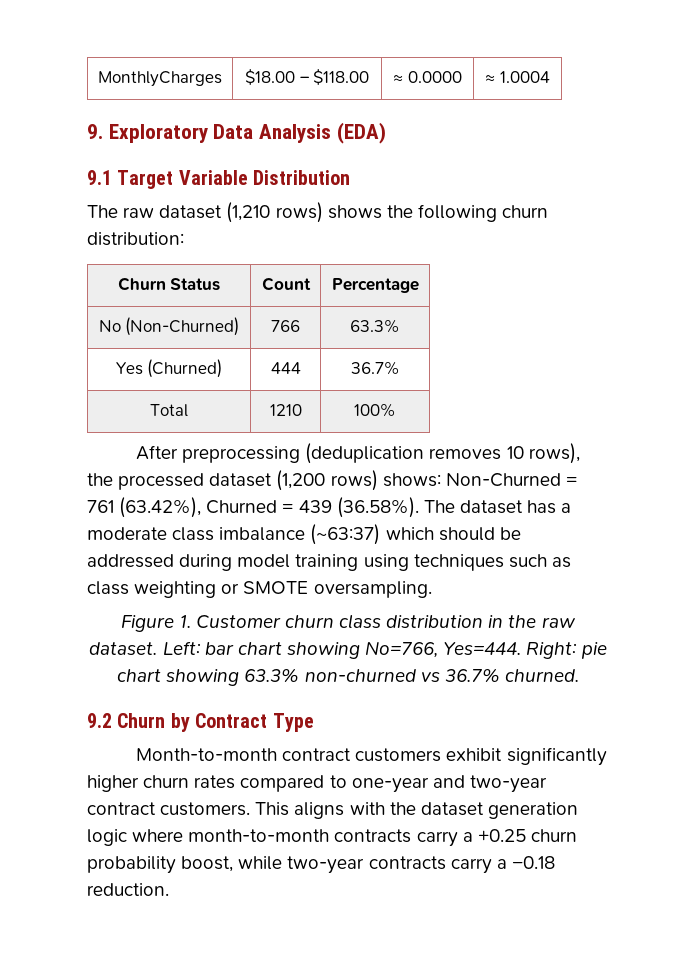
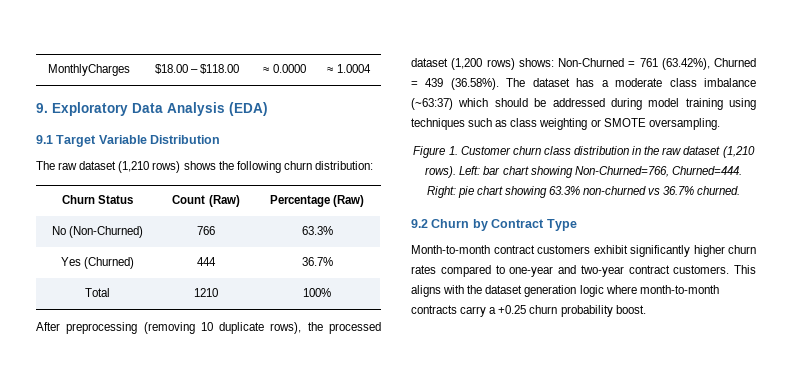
- Churn Status | Count | Percentage
+ Churn Status | Count (Raw) | Percentage (Raw)
- After preprocessing (deduplication removes 10 rows), the processed dataset (1,200 rows) shows: Non-Churned = 761 (63.42%), Churned = 439 (36.58%). The dataset has a moderate class imbalance (~63:37) which should be addressed during model training using techniques such as class weighting or SMOTE oversampling.
+ After preprocessing (removing 10 duplicate rows), the processed dataset (1,200 rows) shows: Non-Churned = 761 (63.42%), Churned = 439 (36.58%). The dataset has a moderate class imbalance (~63:37) which should be addressed during model training using techniques such as class weighting or SMOTE oversampling.
- Figure 1. Customer churn class distribution in the raw dataset.
+ Figure 1. Customer churn class distribution in the raw dataset (1,210 rows).
- Left: bar chart showing No=766, Yes=444.
+ Left: bar chart showing Non-Churned=766, Churned=444.
- This aligns with the dataset generation logic where month-to-month contracts carry a +0.25 churn probability boost, while two-year contracts carry a −0.18 reduction.
+ This aligns with the dataset generation logic where month-to-month contracts carry a +0.25 churn probability boost.

